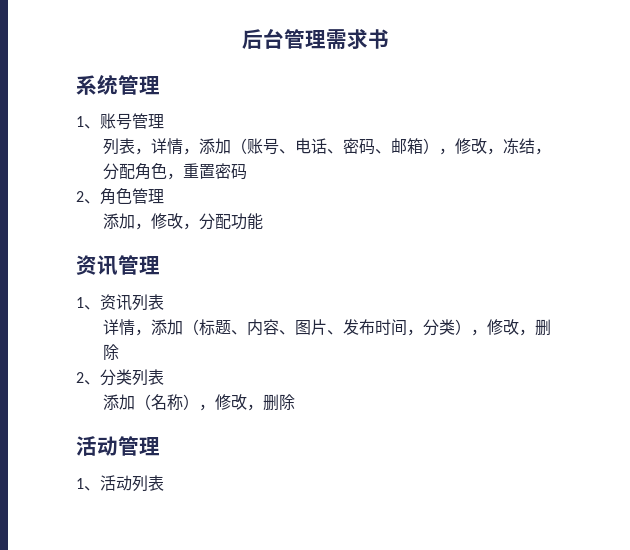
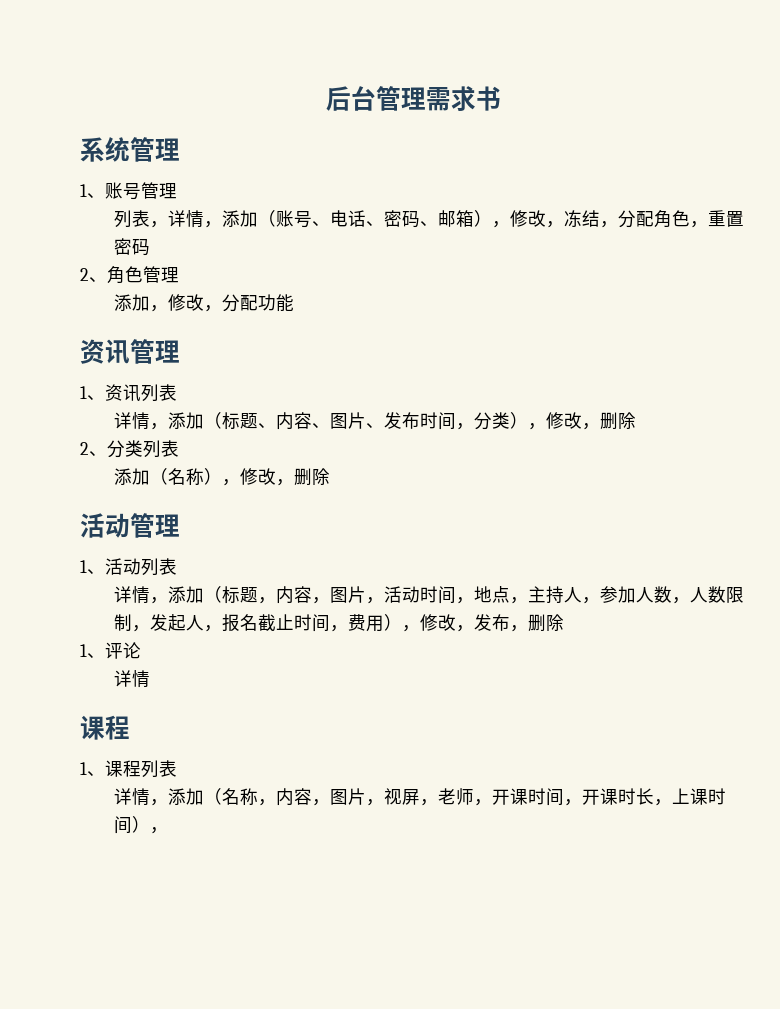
+ 详情，添加（标题，内容，图片，活动时间，地点，主持人，参加人数，人数限制，发起人，报名截止时间，费用），修改，发布，删除
+ 1、评论
+ 详情
+ 课程
+ 1、课程列表
+ 详情，添加（名称，内容，图片，视屏，老师，开课时间，开课时长，上课时间），

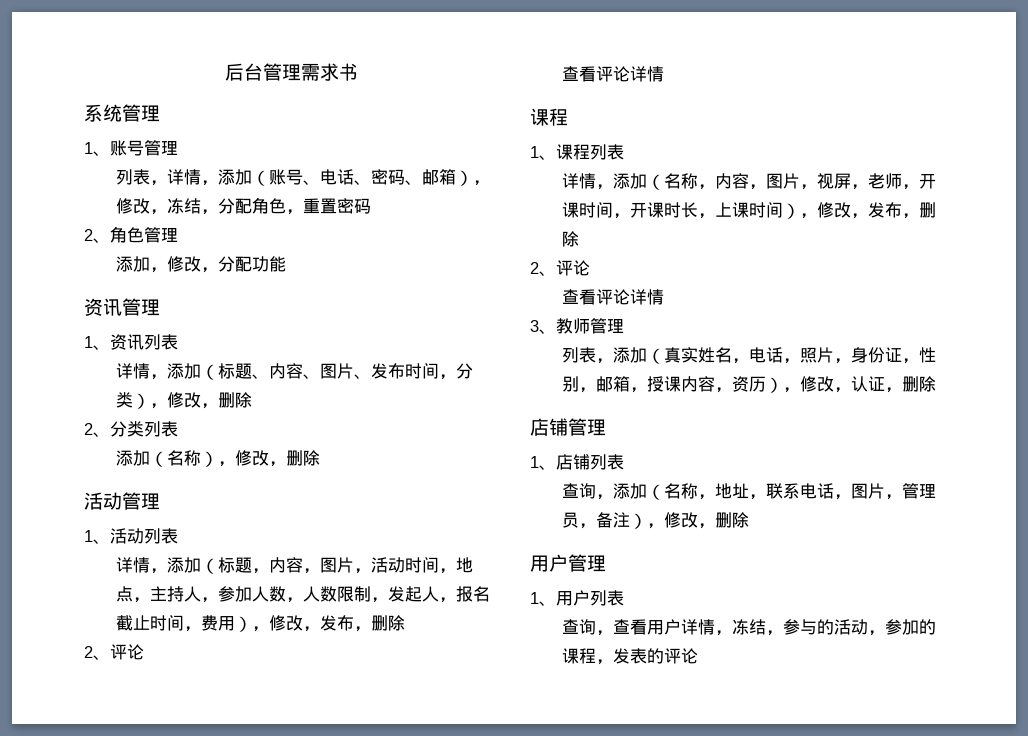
  详情，添加（标题，内容，图片，活动时间，地点，主持人，参加人数，人数限制，发起人，报名截止时间，费用），修改，发布，删除
- 1、评论
- 详情
+ 2、评论
+ 查看评论详情
- 详情，添加（名称，内容，图片，视屏，老师，开课时间，开课时长，上课时间），
+ 详情，添加（名称，内容，图片，视屏，老师，开课时间，开课时长，上课时间），修改，发布，删除
+ 2、评论
+ 查看评论详情
+ 3、教师管理
+ 列表，添加（真实姓名，电话，照片，身份证，性别，邮箱，授课内容，资历），修改，认证，删除
+ 店铺管理
+ 1、店铺列表
+ 查询，添加（名称，地址，联系电话，图片，管理员，备注），修改，删除
+ 用户管理
+ 1、用户列表
+ 查询，查看用户详情，冻结，参与的活动，参加的课程，发表的评论

